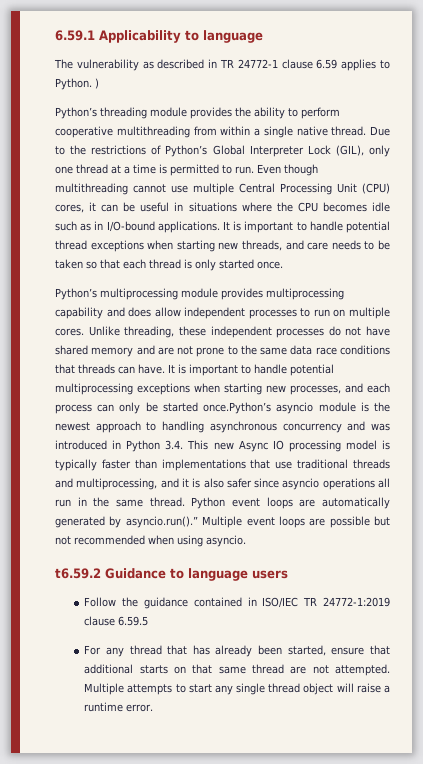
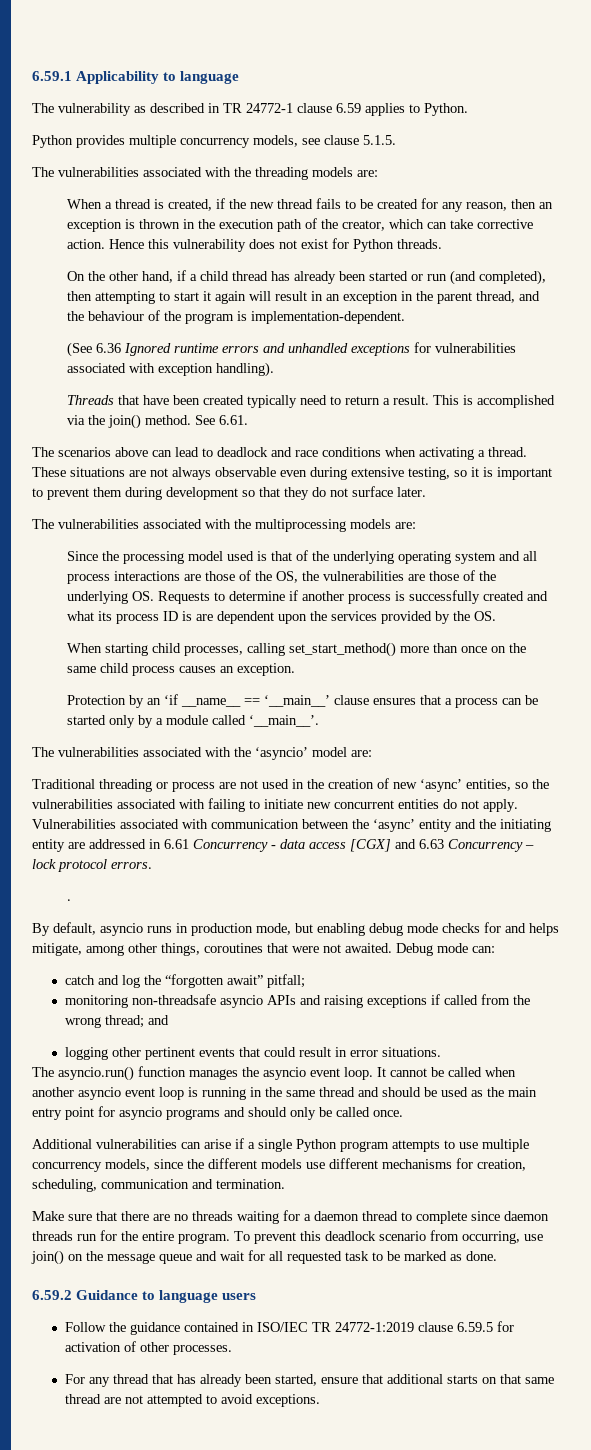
- The vulnerability as described in TR 24772-1 clause 6.59 applies to Python. )
- Python’s threading module provides the ability to perform cooperative multithreading from within a single native thread. Due to the restrictions of Python’s Global Interpreter Lock (GIL), only one thread at a time is permitted to run. Even though multithreading cannot use multiple Central Processing Unit (CPU) cores, it can be useful in situations where the CPU becomes idle such as in I/O-bound applications. It is important to handle potential thread exceptions when starting new threads, and care needs to be taken so that each thread is only started once.
- Python’s multiprocessing module provides multiprocessing capability and does allow independent processes to run on multiple cores. Unlike threading, these independent processes do not have shared memory and are not prone to the same data race conditions that threads can have. It is important to handle potential multiprocessing exceptions when starting new processes, and each process can only be started once.Python’s asyncio module is the newest approach to handling asynchronous concurrency and was introduced in Python 3.4. This new Async IO processing model is typically faster than implementations that use traditional threads and multiprocessing, and it is also safer since asyncio operations all run in the same thread. Python event loops are automatically generated by asyncio.run().” Multiple event loops are possible but not recommended when using asyncio.
- t6.59.2 Guidance to language users
+ The vulnerability as described in TR 24772-1 clause 6.59 applies to Python.
+ Python provides multiple concurrency models, see clause 5.1.5.
+ The vulnerabilities associated with the threading models are:
+ When a thread is created, if the new thread fails to be created for any reason, then an exception is thrown in the execution path of the creator, which can take corrective action. Hence this vulnerability does not exist for Python threads.
+ On the other hand, if a child thread has already been started or run (and completed), then attempting to start it again will result in an exception in the parent thread, and the behaviour of the program is implementation-dependent.
+ (See 6.36 Ignored runtime errors and unhandled exceptions for vulnerabilities associated with exception handling).
+ Threads that have been created typically need to return a result. This is accomplished via the join() method. See 6.61.
+ The scenarios above can lead to deadlock and race conditions when activating a thread. These situations are not always observable even during extensive testing, so it is important to prevent them during development so that they do not surface later.
+ The vulnerabilities associated with the multiprocessing models are:
+ Since the processing model used is that of the underlying operating system and all process interactions are those of the OS, the vulnerabilities are those of the underlying OS. Requests to determine if another process is successfully created and what its process ID is are dependent upon the services provided by the OS.
+ When starting child processes, calling set_start_method() more than once on the same child process causes an exception.
+ Protection by an ‘if __name__ == ‘__main__’ clause ensures that a process can be started only by a module called ‘__main__’.
+ The vulnerabilities associated with the ‘asyncio’ model are:
+ Traditional threading or process are not used in the creation of new ‘async’ entities, so the vulnerabilities associated with failing to initiate new concurrent entities do not apply. Vulnerabilities associated with communication between the ‘async’ entity and the initiating entity are addressed in 6.61 Concurrency - data access [CGX] and 6.63 Concurrency – lock protocol errors.
+ .
+ By default, asyncio runs in production mode, but enabling debug mode checks for and helps mitigate, among other things, coroutines that were not awaited. Debug mode can:
+ catch and log the “forgotten await” pitfall;
+ monitoring non-threadsafe asyncio APIs and raising exceptions if called from the wrong thread; and
+ logging other pertinent events that could result in error situations.
+ The asyncio.run() function manages the asyncio event loop. It cannot be called when another asyncio event loop is running in the same thread and should be used as the main entry point for asyncio programs and should only be called once.
+ Additional vulnerabilities can arise if a single Python program attempts to use multiple concurrency models, since the different models use different mechanisms for creation, scheduling, communication and termination.
+ Make sure that there are no threads waiting for a daemon thread to complete since daemon threads run for the entire program. To prevent this deadlock scenario from occurring, use join() on the message queue and wait for all requested task to be marked as done.
+ 6.59.2 Guidance to language users
- Follow the guidance contained in ISO/IEC TR 24772-1:2019 clause 6.59.5
+ Follow the guidance contained in ISO/IEC TR 24772-1:2019 clause 6.59.5 for activation of other processes.
- For any thread that has already been started, ensure that additional starts on that same thread are not attempted. Multiple attempts to start any single thread object will raise a runtime error.
+ For any thread that has already been started, ensure that additional starts on that same thread are not attempted to avoid exceptions.

